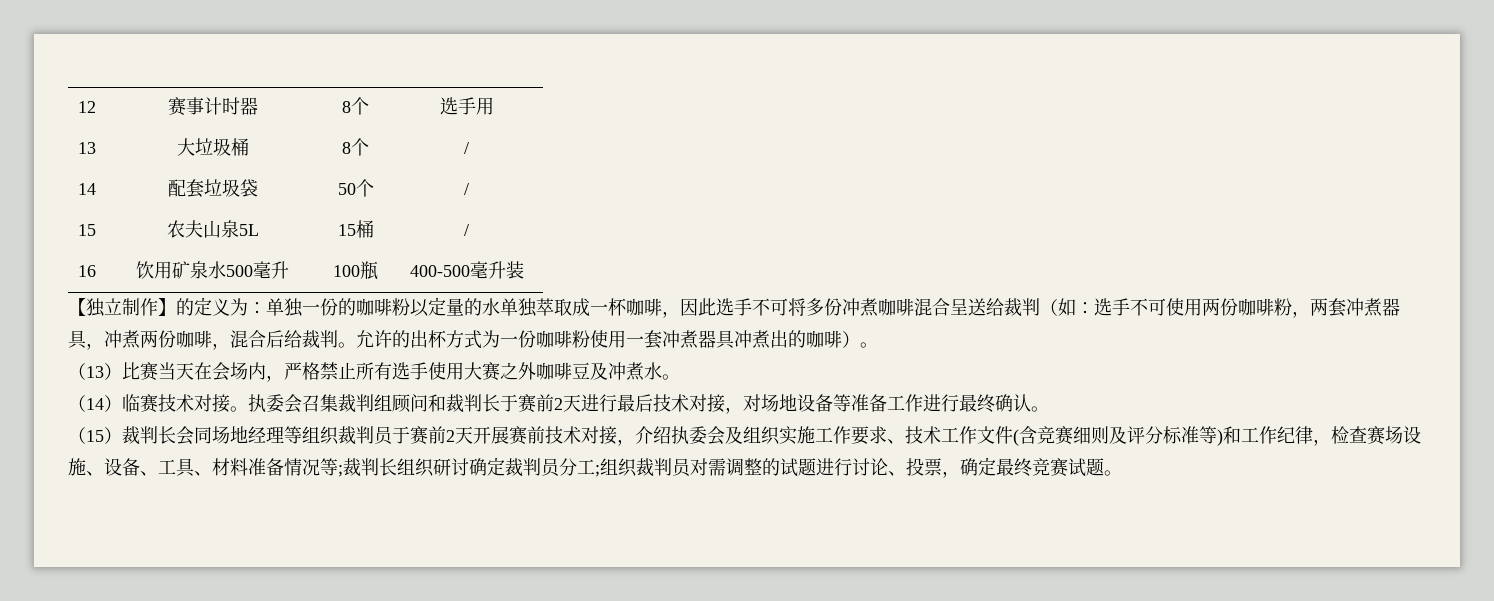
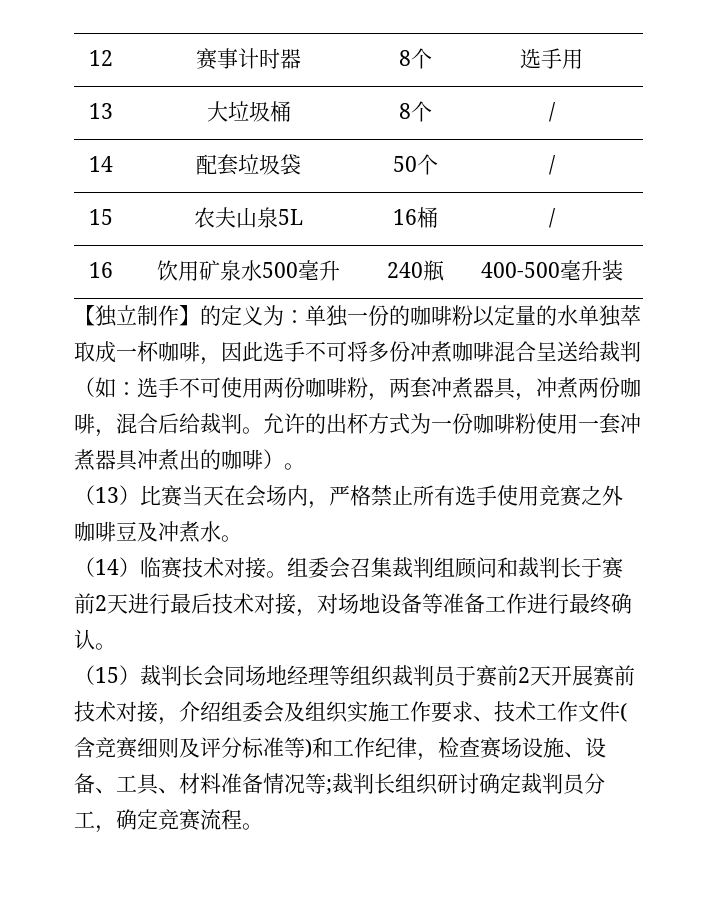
- 15 | 农夫山泉5L | 15桶 | /
+ 15 | 农夫山泉5L | 16桶 | /
- 16 | 饮用矿泉水500毫升 | 100瓶 | 400-500毫升装
+ 16 | 饮用矿泉水500毫升 | 240瓶 | 400-500毫升装
- （13）比赛当天在会场内，严格禁止所有选手使用大赛之外咖啡豆及冲煮水。
+ （13）比赛当天在会场内，严格禁止所有选手使用竞赛之外咖啡豆及冲煮水。
- 执委会召集裁判组顾问和裁判长于赛前2天进行最后技术对接，对场地设备等准备工作进行最终确认。
+ 组委会召集裁判组顾问和裁判长于赛前2天进行最后技术对接，对场地设备等准备工作进行最终确认。
- （15）裁判长会同场地经理等组织裁判员于赛前2天开展赛前技术对接，介绍执委会及组织实施工作要求、技术工作文件(含竞赛细则及评分标准等)和工作纪律，检查赛场设施、设备、工具、材料准备情况等;裁判长组织研讨确定裁判员分工;组织裁判员对需调整的试题进行讨论、投票，确定最终竞赛试题。
+ （15）裁判长会同场地经理等组织裁判员于赛前2天开展赛前技术对接，介绍组委会及组织实施工作要求、技术工作文件(含竞赛细则及评分标准等)和工作纪律，检查赛场设施、设备、工具、材料准备情况等;裁判长组织研讨确定裁判员分工，确定竞赛流程。

